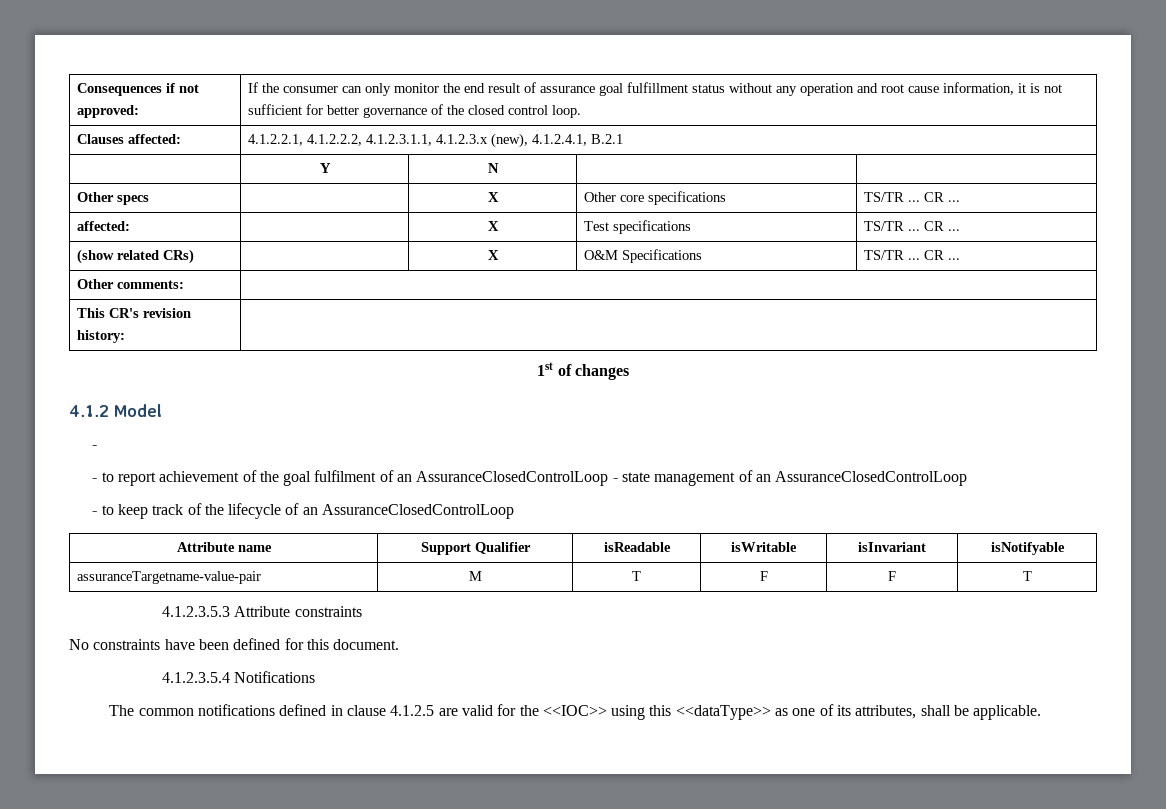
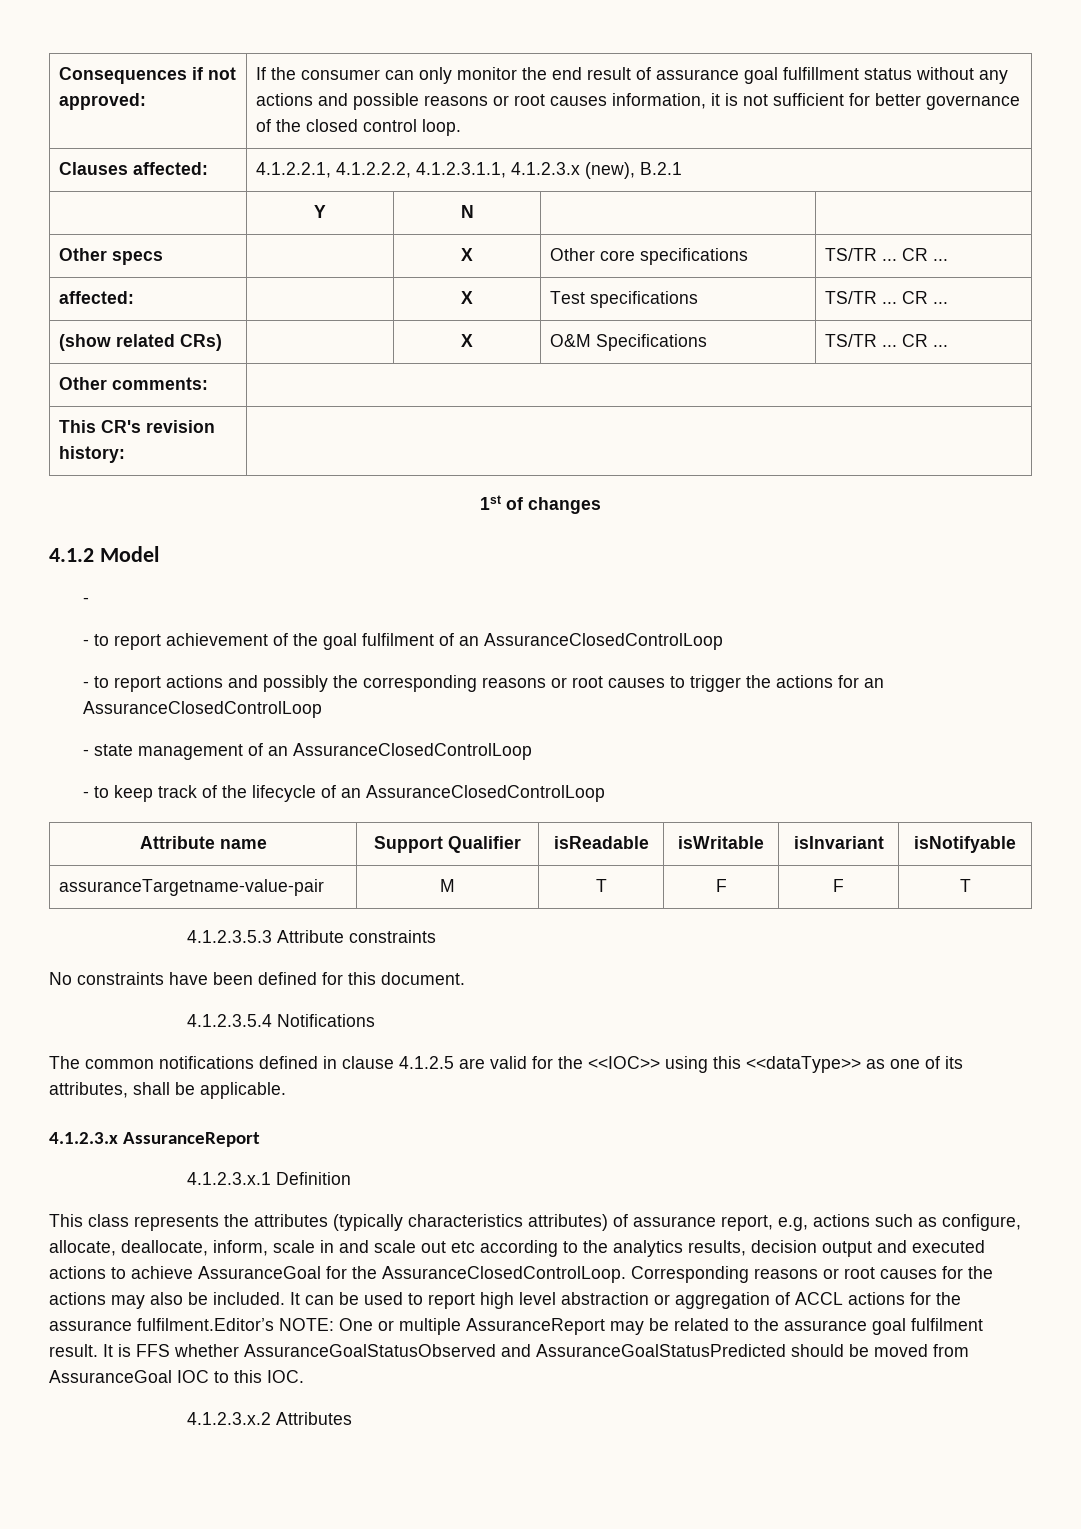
- Consequences if not approved: | If the consumer can only monitor the end result of assurance goal fulfillment status without any operation and root cause information, it is not sufficient for better governance of the closed control loop.
+ Consequences if not approved: | If the consumer can only monitor the end result of assurance goal fulfillment status without any actions and possible reasons or root causes information, it is not sufficient for better governance of the closed control loop.
- Clauses affected: | 4.1.2.2.1, 4.1.2.2.2, 4.1.2.3.1.1, 4.1.2.3.x (new), 4.1.2.4.1, B.2.1
+ Clauses affected: | 4.1.2.2.1, 4.1.2.2.2, 4.1.2.3.1.1, 4.1.2.3.x (new), B.2.1
- - to report achievement of the goal fulfilment of an AssuranceClosedControlLoop - state management of an AssuranceClosedControlLoop
+ - to report achievement of the goal fulfilment of an AssuranceClosedControlLoop
+ - to report actions and possibly the corresponding reasons or root causes to trigger the actions for an AssuranceClosedControlLoop
+ - state management of an AssuranceClosedControlLoop
+ 4.1.2.3.x AssuranceReport
+ 4.1.2.3.x.1 Definition
+ This class represents the attributes (typically characteristics attributes) of assurance report, e.g, actions such as configure, allocate, deallocate, inform, scale in and scale out etc according to the analytics results, decision output and executed actions to achieve AssuranceGoal for the AssuranceClosedControlLoop. Corresponding reasons or root causes for the actions may also be included. It can be used to report high level abstraction or aggregation of ACCL actions for the assurance fulfilment.Editor’s NOTE: One or multiple AssuranceReport may be related to the assurance goal fulfilment result. It is FFS whether AssuranceGoalStatusObserved and AssuranceGoalStatusPredicted should be moved from AssuranceGoal IOC to this IOC.
+ 4.1.2.3.x.2 Attributes

